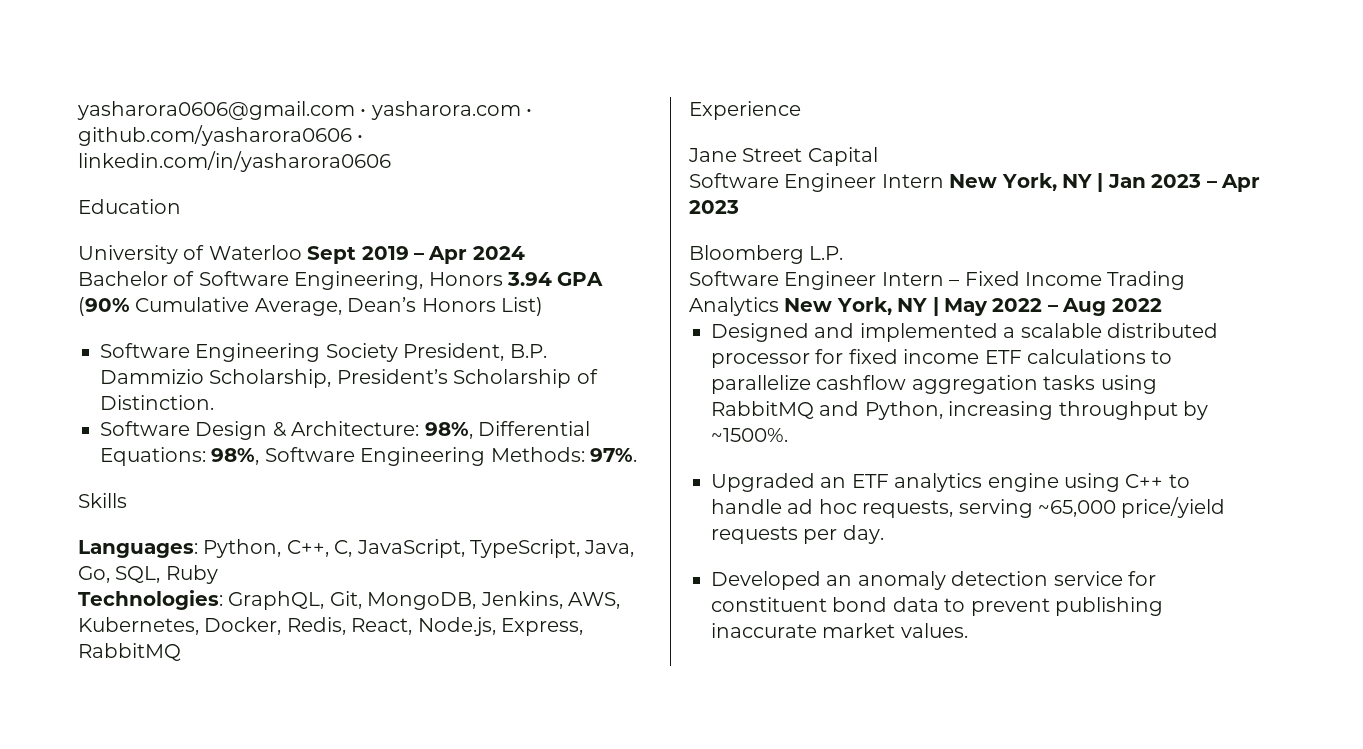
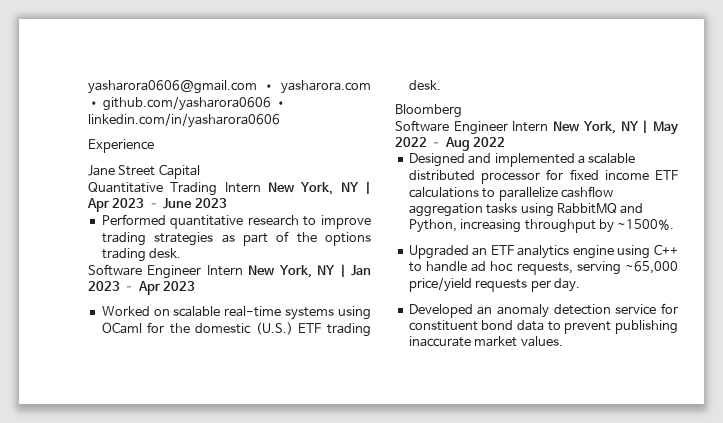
- Education
- University of Waterloo Sept 2019 – Apr 2024
- Bachelor of Software Engineering, Honors 3.94 GPA (90% Cumulative Average, Dean’s Honors List)
- Software Engineering Society President, B.P. Dammizio Scholarship, President’s Scholarship of Distinction.
- Software Design & Architecture: 98%, Differential Equations: 98%, Software Engineering Methods: 97%.
- Skills
- Languages: Python, C++, C, JavaScript, TypeScript, Java, Go, SQL, Ruby
- Technologies: GraphQL, Git, MongoDB, Jenkins, AWS, Kubernetes, Docker, Redis, React, Node.js, Express, RabbitMQ
  Experience
  Jane Street Capital
+ Quantitative Trading Intern New York, NY | Apr 2023 – June 2023
+ Performed quantitative research to improve trading strategies as part of the options trading desk.
+ Worked on scalable real-time systems using OCaml for the domestic (U.S.) ETF trading desk.
- Bloomberg L.P.
- Software Engineer Intern – Fixed Income Trading Analytics New York, NY | May 2022 – Aug 2022
+ Bloomberg
+ Software Engineer Intern New York, NY | May 2022 – Aug 2022

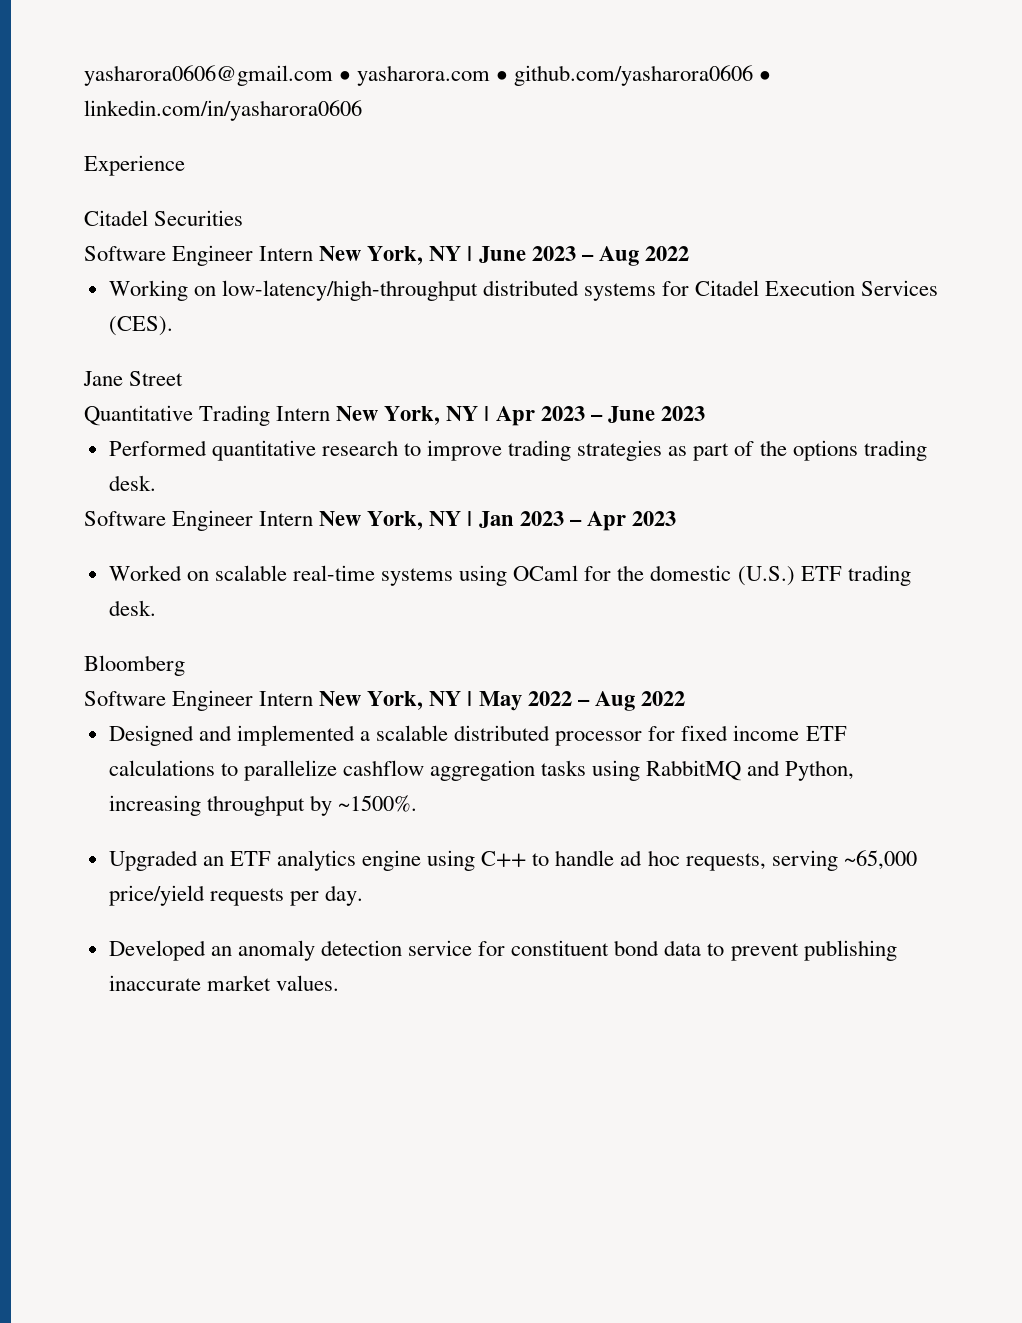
+ Citadel Securities
+ Software Engineer Intern New York, NY | June 2023 – Aug 2022
+ Working on low-latency/high-throughput distributed systems for Citadel Execution Services (CES).
- Jane Street Capital
+ Jane Street

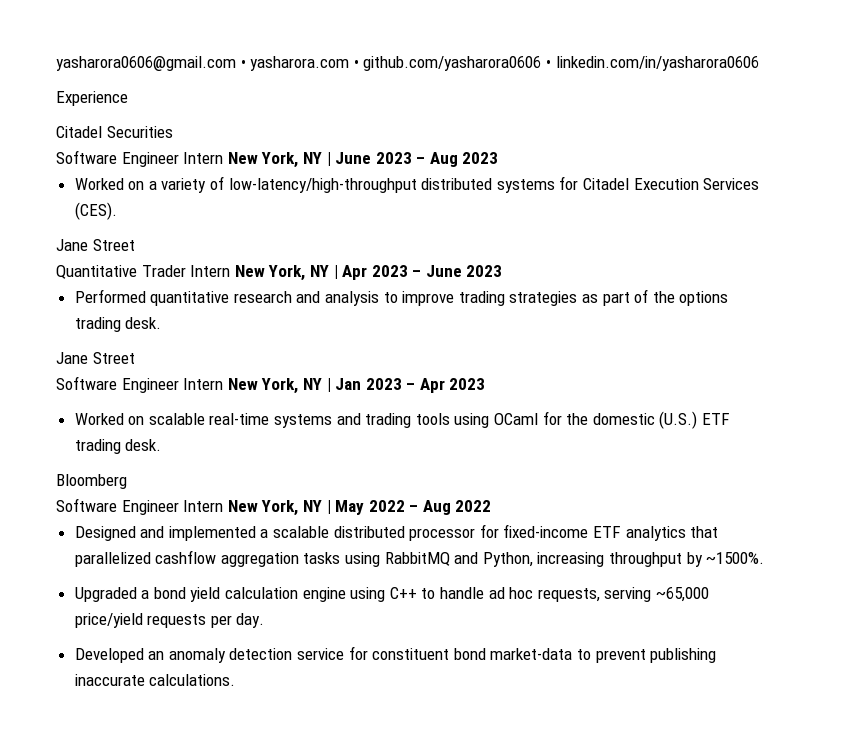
- Software Engineer Intern New York, NY | June 2023 – Aug 2022
- Working on low-latency/high-throughput distributed systems for Citadel Execution Services (CES).
+ Software Engineer Intern New York, NY | June 2023 – Aug 2023
+ Worked on a variety of low-latency/high-throughput distributed systems for Citadel Execution Services (CES).
- Quantitative Trading Intern New York, NY | Apr 2023 – June 2023
+ Quantitative Trader Intern New York, NY | Apr 2023 – June 2023
- Performed quantitative research to improve trading strategies as part of the options trading desk.
+ Performed quantitative research and analysis to improve trading strategies as part of the options trading desk.
+ Jane Street
- Worked on scalable real-time systems using OCaml for the domestic (U.S.) ETF trading desk.
+ Worked on scalable real-time systems and trading tools using OCaml for the domestic (U.S.) ETF trading desk.
- Designed and implemented a scalable distributed processor for fixed income ETF calculations to parallelize cashflow aggregation tasks using RabbitMQ and Python, increasing throughput by ~1500%.
+ Designed and implemented a scalable distributed processor for fixed-income ETF analytics that parallelized cashflow aggregation tasks using RabbitMQ and Python, increasing throughput by ~1500%.
- Upgraded an ETF analytics engine using C++ to handle ad hoc requests, serving ~65,000 price/yield requests per day.
+ Upgraded a bond yield calculation engine using C++ to handle ad hoc requests, serving ~65,000 price/yield requests per day.
- Developed an anomaly detection service for constituent bond data to prevent publishing inaccurate market values.
+ Developed an anomaly detection service for constituent bond market-data to prevent publishing inaccurate calculations.

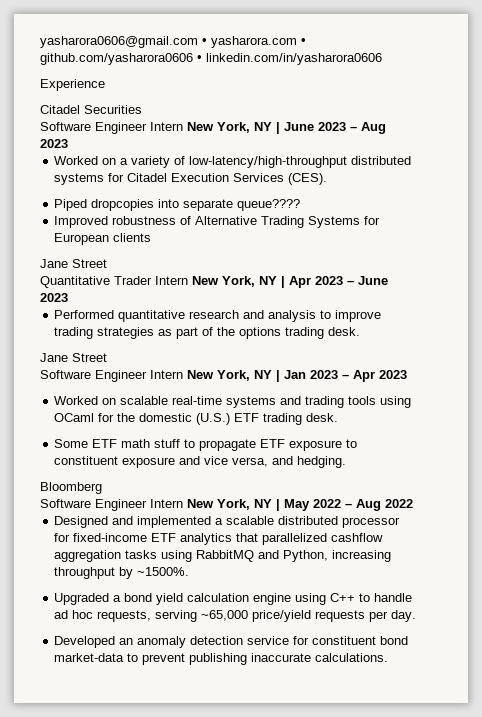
+ Piped dropcopies into separate queue????
+ Improved robustness of Alternative Trading Systems for European clients
+ Some ETF math stuff to propagate ETF exposure to constituent exposure and vice versa, and hedging.

